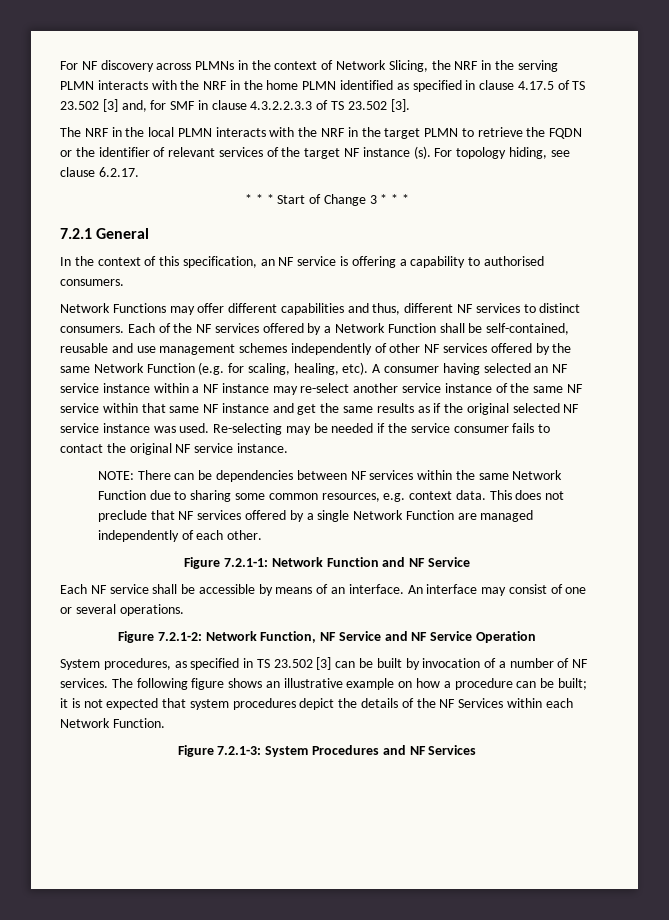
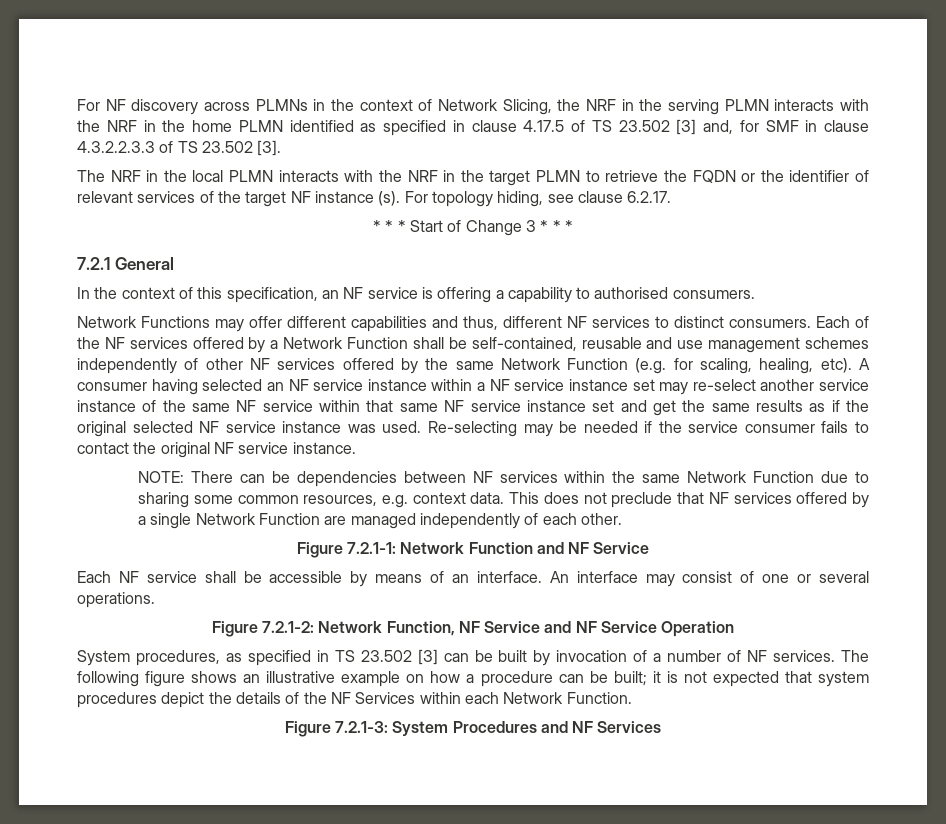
- A consumer having selected an NF service instance within a NF instance may re-select another service instance of the same NF service within that same NF instance and get the same results as if the original selected NF service instance was used.
+ A consumer having selected an NF service instance within a NF service instance set may re-select another service instance of the same NF service within that same NF service instance set and get the same results as if the original selected NF service instance was used.

